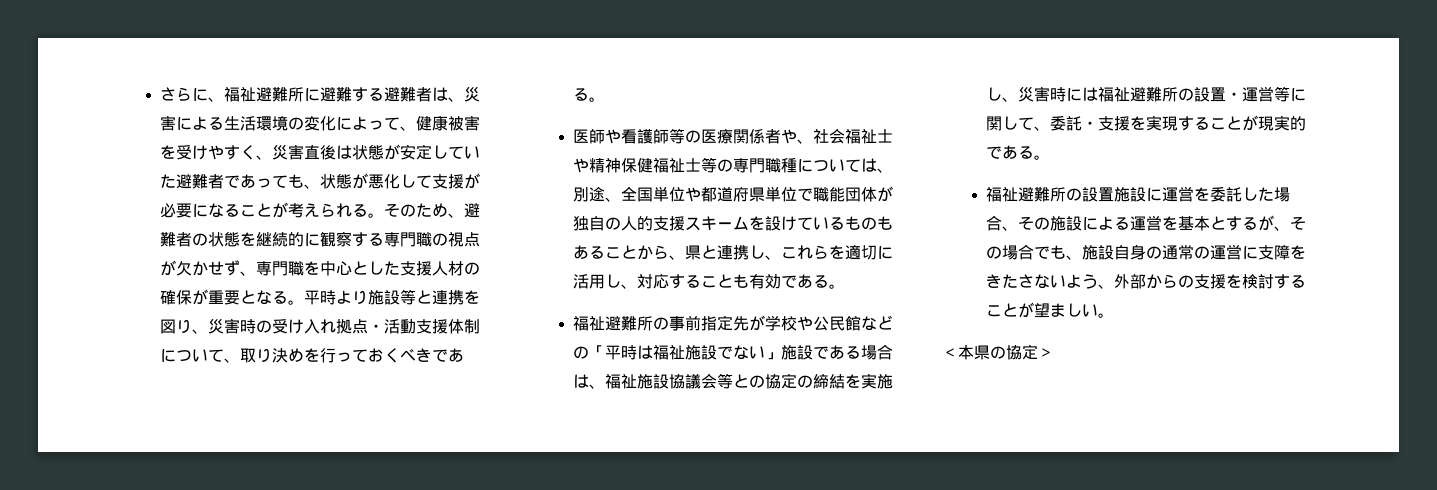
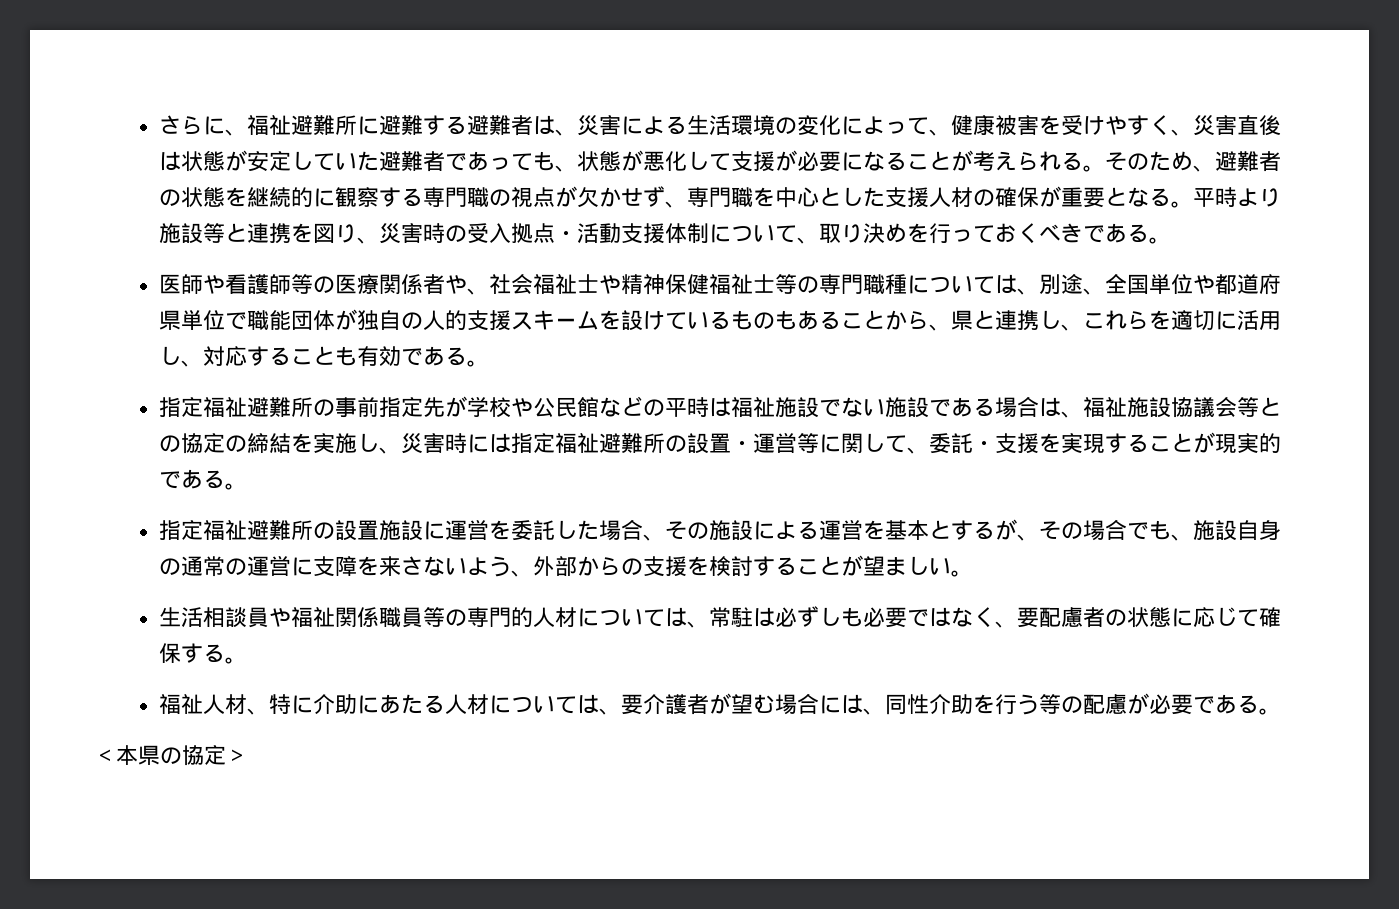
- 平時より施設等と連携を図り、災害時の受け入れ拠点・活動支援体制について、取り決めを行っておくべきである。
+ 平時より施設等と連携を図り、災害時の受入拠点・活動支援体制について、取り決めを行っておくべきである。
- 福祉避難所の事前指定先が学校や公民館などの「平時は福祉施設でない」施設である場合は、福祉施設協議会等との協定の締結を実施し、災害時には福祉避難所の設置・運営等に関して、委託・支援を実現することが現実的である。
+ 指定福祉避難所の事前指定先が学校や公民館などの平時は福祉施設でない施設である場合は、福祉施設協議会等との協定の締結を実施し、災害時には指定福祉避難所の設置・運営等に関して、委託・支援を実現することが現実的である。
- 福祉避難所の設置施設に運営を委託した場合、その施設による運営を基本とするが、その場合でも、施設自身の通常の運営に支障をきたさないよう、外部からの支援を検討することが望ましい。
+ 指定福祉避難所の設置施設に運営を委託した場合、その施設による運営を基本とするが、その場合でも、施設自身の通常の運営に支障を来さないよう、外部からの支援を検討することが望ましい。
+ 生活相談員や福祉関係職員等の専門的人材については、常駐は必ずしも必要ではなく、要配慮者の状態に応じて確保する。
+ 福祉人材、特に介助にあたる人材については、要介護者が望む場合には、同性介助を行う等の配慮が必要である。

